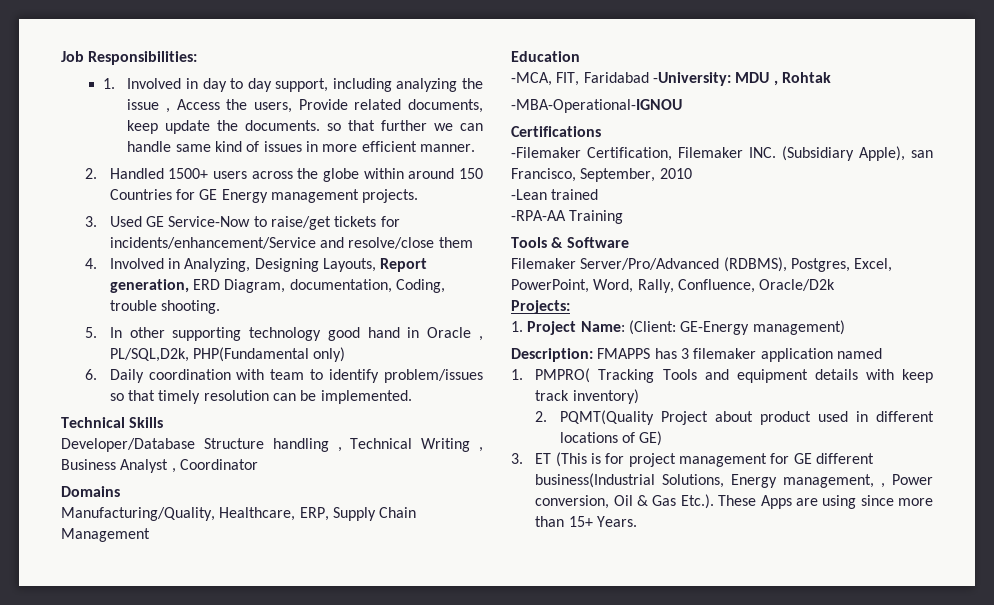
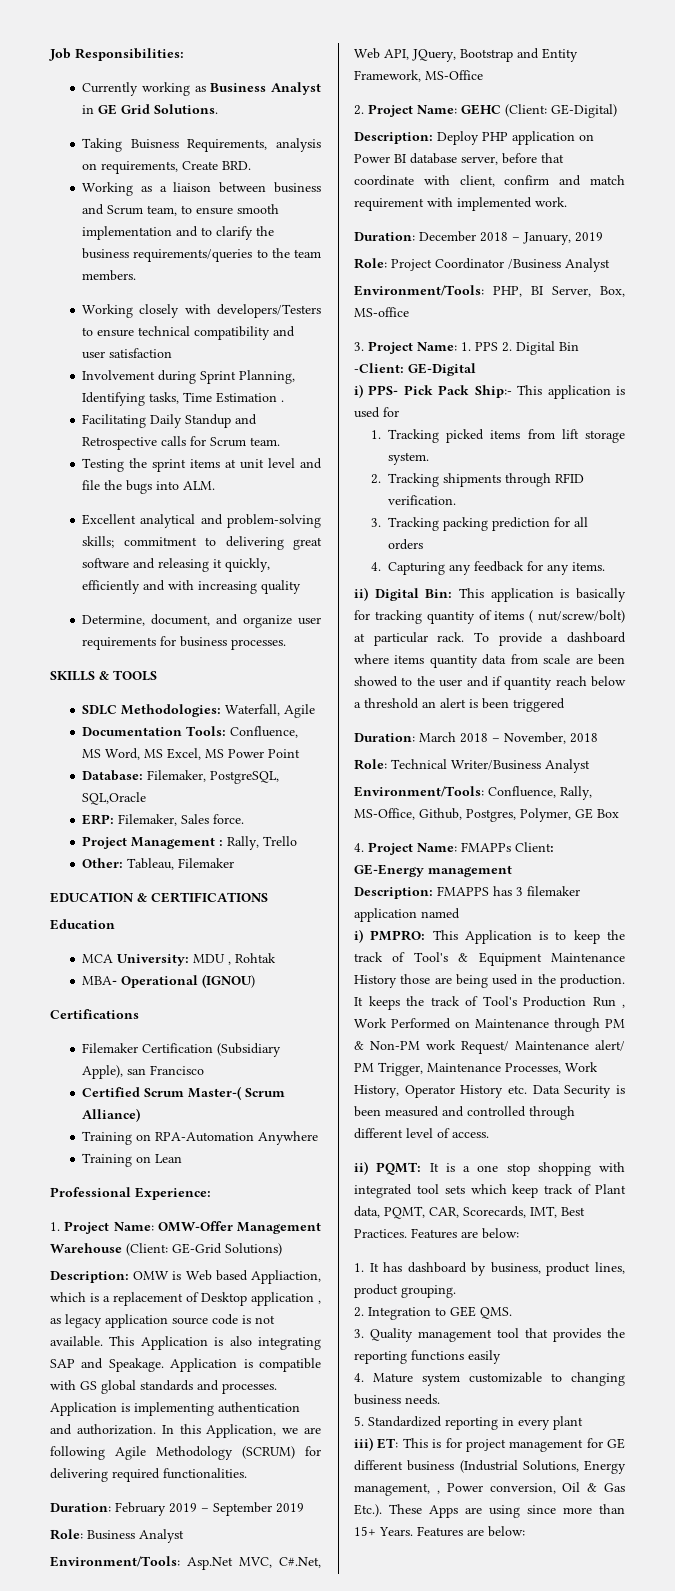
- 1. Involved in day to day support, including analyzing the issue , Access the users, Provide related documents, keep update the documents. so that further we can handle same kind of issues in more efficient manner.
- 2. Handled 1500+ users across the globe within around 150 Countries for GE Energy management projects.
- 3. Used GE Service-Now to raise/get tickets for incidents/enhancement/Service and resolve/close them
- 4. Involved in Analyzing, Designing Layouts, Report generation, ERD Diagram, documentation, Coding, trouble shooting.
- 5. In other supporting technology good hand in Oracle , PL/SQL,D2k, PHP(Fundamental only)
- 6. Daily coordination with team to identify problem/issues so that timely resolution can be implemented.
- Technical Skills
- Developer/Database Structure handling , Technical Writing , Business Analyst , Coordinator
- Domains
- Manufacturing/Quality, Healthcare, ERP, Supply Chain Management
+ Currently working as Business Analyst in GE Grid Solutions.
+ Taking Buisness Requirements, analysis on requirements, Create BRD.
+ Working as a liaison between business and Scrum team, to ensure smooth implementation and to clarify the business requirements/queries to the team members.
+ Working closely with developers/Testers to ensure technical compatibility and user satisfaction
+ Involvement during Sprint Planning, Identifying tasks, Time Estimation .
+ Facilitating Daily Standup and Retrospective calls for Scrum team.
+ Testing the sprint items at unit level and file the bugs into ALM.
+ Excellent analytical and problem-solving skills; commitment to delivering great software and releasing it quickly, efficiently and with increasing quality
+ Determine, document, and organize user requirements for business processes.
+ SKILLS & TOOLS
+ SDLC Methodologies: Waterfall, Agile
+ Documentation Tools: Confluence, MS Word, MS Excel, MS Power Point
+ Database: Filemaker, PostgreSQL, SQL,Oracle
+ ERP: Filemaker, Sales force.
+ Project Management : Rally, Trello
+ Other: Tableau, Filemaker
+ EDUCATION & CERTIFICATIONS
  Education
- -MCA, FIT, Faridabad -University: MDU , Rohtak
- -MBA-Operational-IGNOU
+ MCA University: MDU , Rohtak
+ MBA- Operational (IGNOU)
  Certifications
- -Filemaker Certification, Filemaker INC. (Subsidiary Apple), san Francisco, September, 2010
- -Lean trained
- -RPA-AA Training
- Tools & Software
- Filemaker Server/Pro/Advanced (RDBMS), Postgres, Excel, PowerPoint, Word, Rally, Confluence, Oracle/D2k
- Projects:
- 1. Project Name: (Client: GE-Energy management)
+ Filemaker Certification (Subsidiary Apple), san Francisco
+ Certified Scrum Master-( Scrum Alliance)
+ Training on RPA-Automation Anywhere
+ Training on Lean
+ Professional Experience:
+ 1. Project Name: OMW-Offer Management Warehouse (Client: GE-Grid Solutions)
+ Description: OMW is Web based Appliaction, which is a replacement of Desktop application , as legacy application source code is not available. This Application is also integrating SAP and Speakage. Application is compatible with GS global standards and processes. Application is implementing authentication and authorization. In this Application, we are following Agile Methodology (SCRUM) for delivering required functionalities.
+ Duration: February 2019 – September 2019
+ Role: Business Analyst
+ Environment/Tools: Asp.Net MVC, C#.Net, Web API, JQuery, Bootstrap and Entity Framework, MS-Office
+ 2. Project Name: GEHC (Client: GE-Digital)
+ Description: Deploy PHP application on Power BI database server, before that coordinate with client, confirm and match requirement with implemented work.
+ Duration: December 2018 – January, 2019
+ Role: Project Coordinator /Business Analyst
+ Environment/Tools: PHP, BI Server, Box, MS-office
+ 3. Project Name: 1. PPS 2. Digital Bin -Client: GE-Digital
+ i) PPS- Pick Pack Ship:- This application is used for
+ 1. Tracking picked items from lift storage system.
+ 2. Tracking shipments through RFID verification.
+ 3. Tracking packing prediction for all orders
+ 4. Capturing any feedback for any items.
+ ii) Digital Bin: This application is basically for tracking quantity of items ( nut/screw/bolt) at particular rack. To provide a dashboard where items quantity data from scale are been showed to the user and if quantity reach below a threshold an alert is been triggered
+ Duration: March 2018 – November, 2018
+ Role: Technical Writer/Business Analyst
+ Environment/Tools: Confluence, Rally, MS-Office, Github, Postgres, Polymer, GE Box
+ 4. Project Name: FMAPPs Client: GE-Energy management
- 1. PMPRO( Tracking Tools and equipment details with keep track inventory)
- 2. PQMT(Quality Project about product used in different locations of GE)
- 3. ET (This is for project management for GE different business(Industrial Solutions, Energy management, , Power conversion, Oil & Gas Etc.). These Apps are using since more than 15+ Years.
+ i) PMPRO: This Application is to keep the track of Tool's & Equipment Maintenance History those are being used in the production. It keeps the track of Tool's Production Run , Work Performed on Maintenance through PM & Non-PM work Request/ Maintenance alert/ PM Trigger, Maintenance Processes, Work History, Operator History etc. Data Security is been measured and controlled through different level of access.
+ ii) PQMT: It is a one stop shopping with integrated tool sets which keep track of Plant data, PQMT, CAR, Scorecards, IMT, Best Practices. Features are below:
+ 1. It has dashboard by business, product lines, product grouping.
+ 2. Integration to GEE QMS.
+ 3. Quality management tool that provides the reporting functions easily
+ 4. Mature system customizable to changing business needs.
+ 5. Standardized reporting in every plant
+ iii) ET: This is for project management for GE different business (Industrial Solutions, Energy management, , Power conversion, Oil & Gas Etc.). These Apps are using since more than 15+ Years. Features are below:

